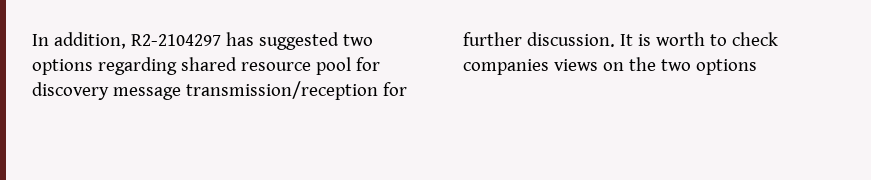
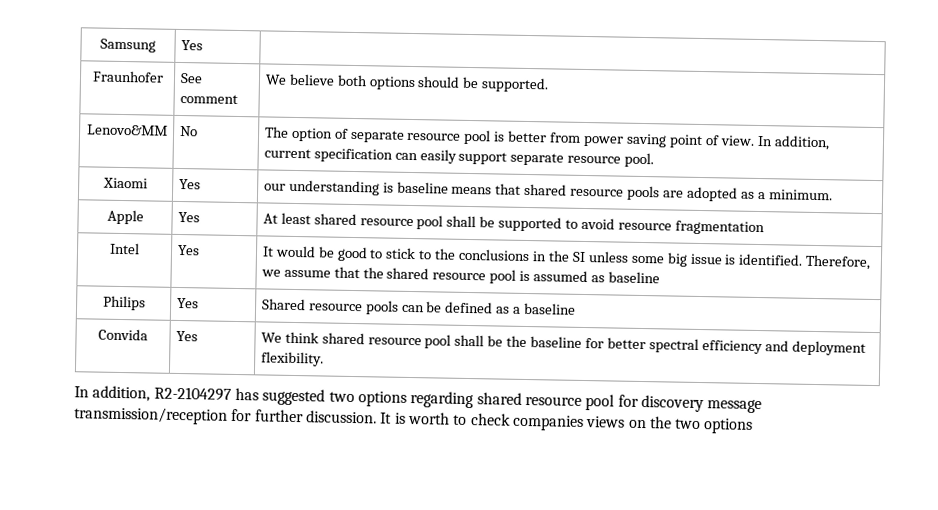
+ Samsung | Yes |
+ Fraunhofer | See comment | We believe both options should be supported.
+ Lenovo&MM | No | The option of separate resource pool is better from power saving point of view. In addition, current specification can easily support separate resource pool.
+ Xiaomi | Yes | our understanding is baseline means that shared resource pools are adopted as a minimum.
+ Apple | Yes | At least shared resource pool shall be supported to avoid resource fragmentation
+ Intel | Yes | It would be good to stick to the conclusions in the SI unless some big issue is identified. Therefore, we assume that the shared resource pool is assumed as baseline
+ Philips | Yes | Shared resource pools can be defined as a baseline
+ Convida | Yes | We think shared resource pool shall be the baseline for better spectral efficiency and deployment flexibility.

